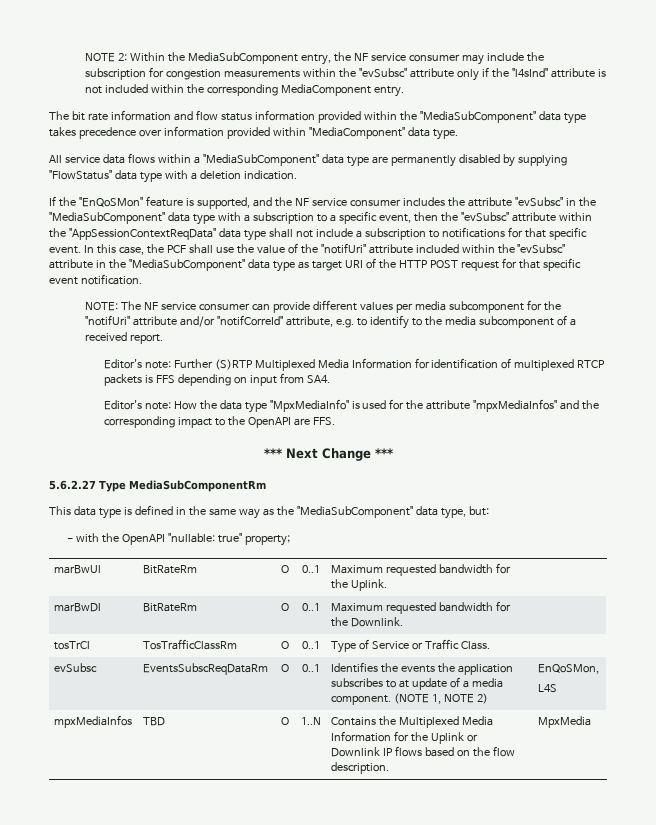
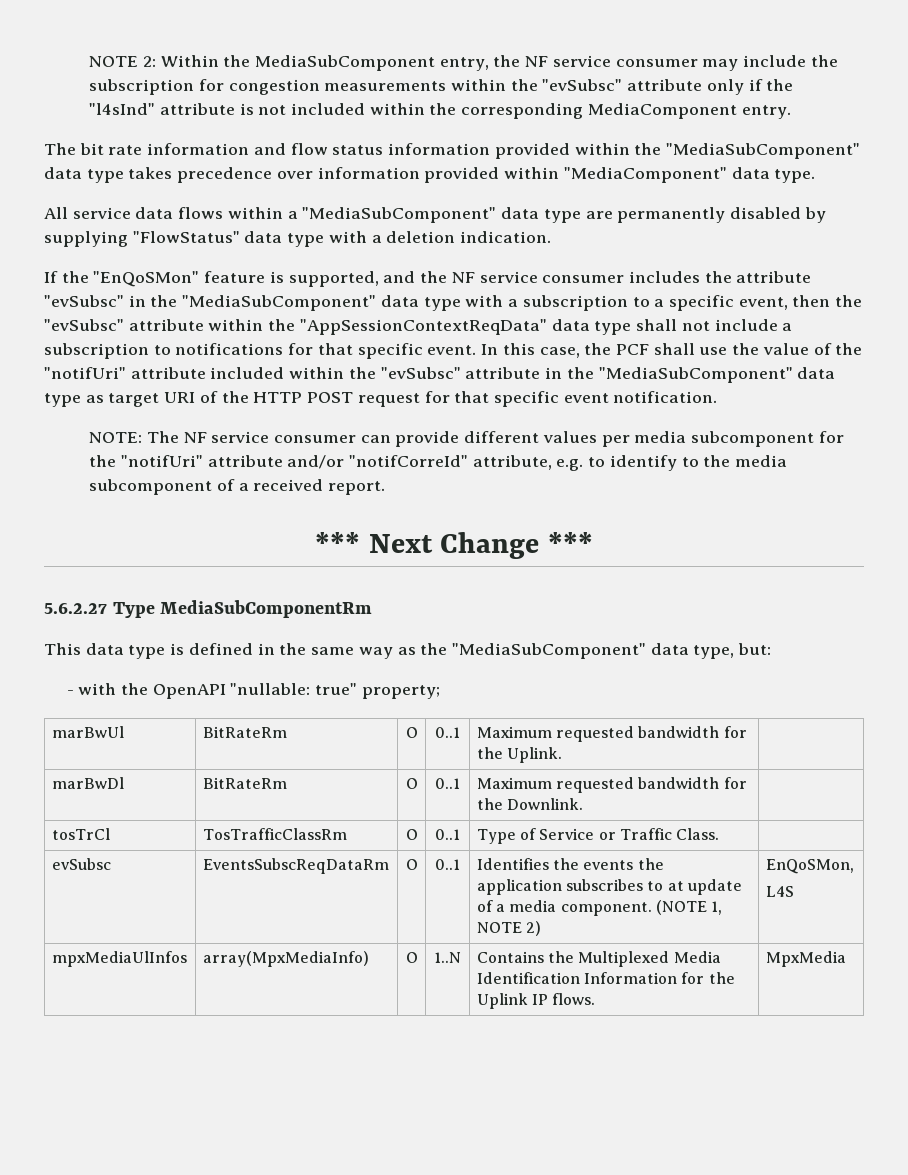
- Editor's note: Further (S)RTP Multiplexed Media Information for identification of multiplexed RTCP packets is FFS depending on input from SA4.
- Editor's note: How the data type "MpxMediaInfo" is used for the attribute "mpxMediaInfos" and the corresponding impact to the OpenAPI are FFS.
- mpxMediaInfos | TBD | O | 1..N | Contains the Multiplexed Media Information for the Uplink or Downlink IP flows based on the flow description. | MpxMedia
+ mpxMediaUlInfos | array(MpxMediaInfo) | O | 1..N | Contains the Multiplexed Media Identification Information for the Uplink IP flows. | MpxMedia

